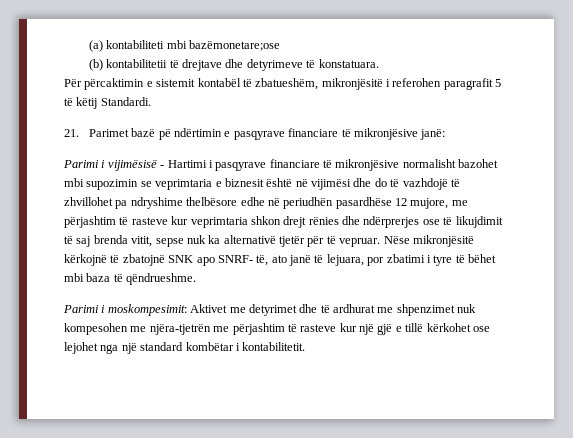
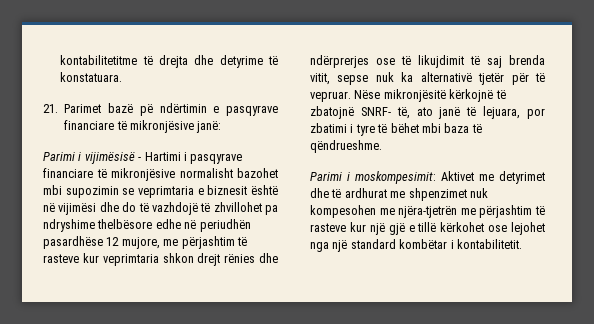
- (a) kontabiliteti mbi bazëmonetare;ose
- (b) kontabilitetii të drejtave dhe detyrimeve të konstatuara.
- Për përcaktimin e sistemit kontabël të zbatueshëm, mikronjësitë i referohen paragrafit 5 të këtij Standardi.
+ kontabilitetitme të drejta dhe detyrime të konstatuara.
- Nëse mikronjësitë kërkojnë të zbatojnë SNK apo SNRF- të, ato janë të lejuara, por zbatimi i tyre të bëhet mbi baza të qëndrueshme.
+ Nëse mikronjësitë kërkojnë të zbatojnë SNRF- të, ato janë të lejuara, por zbatimi i tyre të bëhet mbi baza të qëndrueshme.

